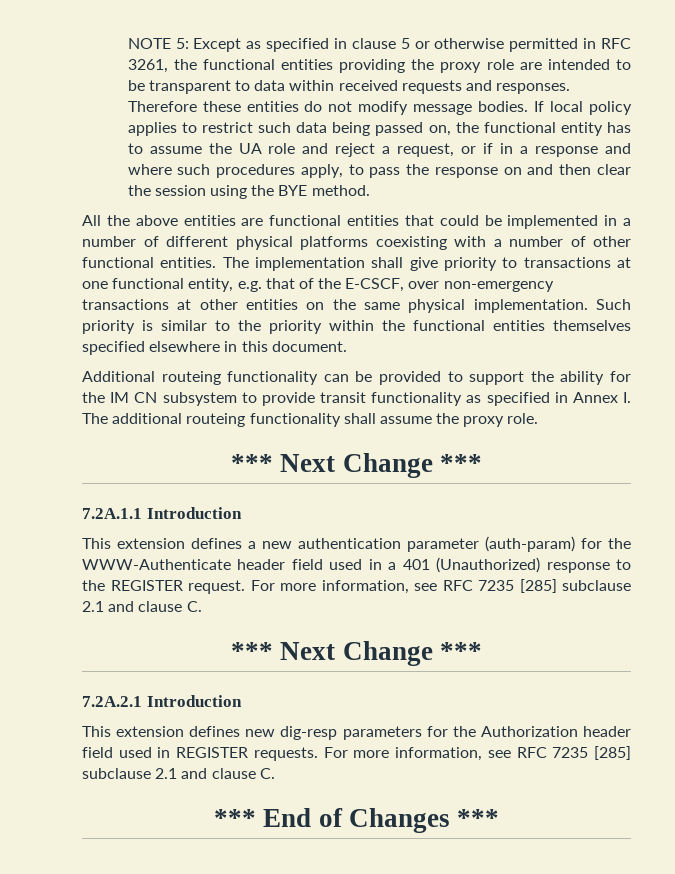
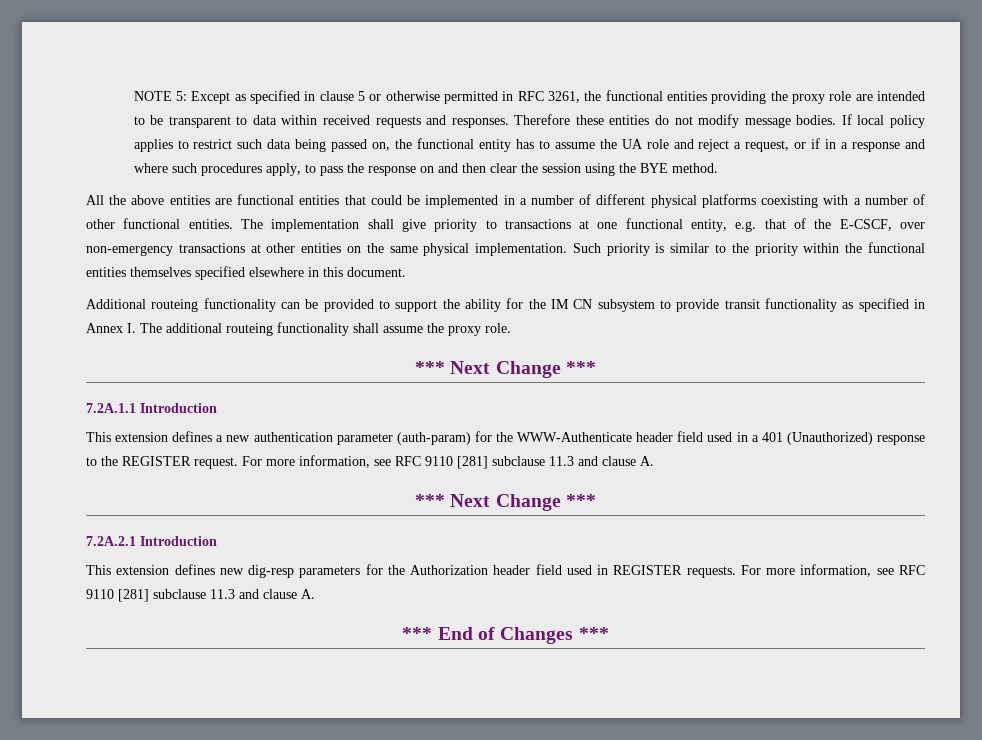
- This extension defines a new authentication parameter (auth-param) for the WWW-Authenticate header field used in a 401 (Unauthorized) response to the REGISTER request. For more information, see RFC 7235 [285] subclause 2.1 and clause C.
+ This extension defines a new authentication parameter (auth-param) for the WWW-Authenticate header field used in a 401 (Unauthorized) response to the REGISTER request. For more information, see RFC 9110 [281] subclause 11.3 and clause A.
- This extension defines new dig-resp parameters for the Authorization header field used in REGISTER requests. For more information, see RFC 7235 [285] subclause 2.1 and clause C.
+ This extension defines new dig-resp parameters for the Authorization header field used in REGISTER requests. For more information, see RFC 9110 [281] subclause 11.3 and clause A.

